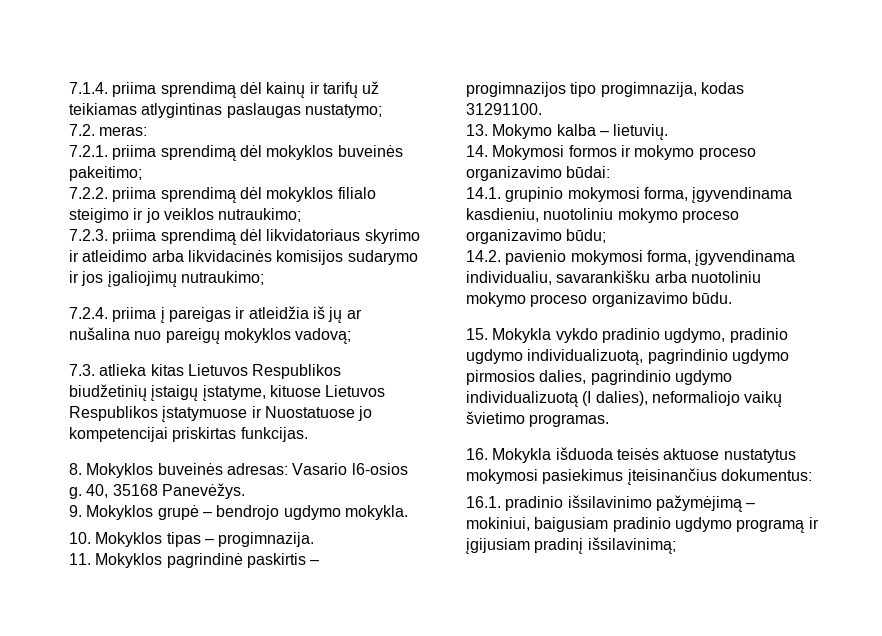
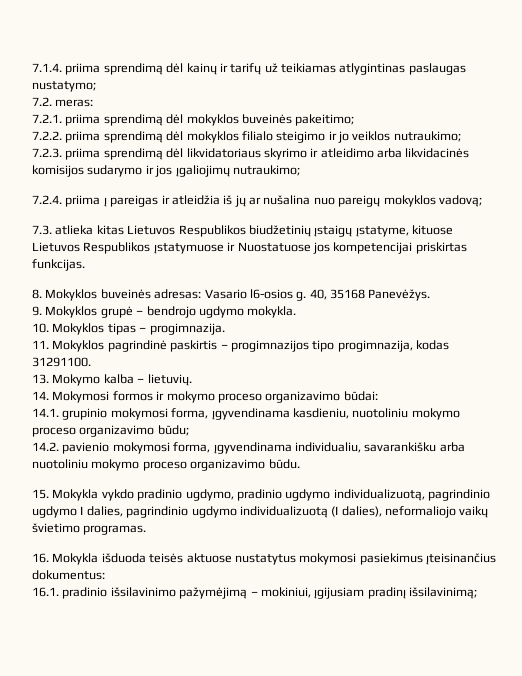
- 7.3. atlieka kitas Lietuvos Respublikos biudžetinių įstaigų įstatyme, kituose Lietuvos Respublikos įstatymuose ir Nuostatuose jo kompetencijai priskirtas funkcijas.
+ 7.3. atlieka kitas Lietuvos Respublikos biudžetinių įstaigų įstatyme, kituose Lietuvos Respublikos įstatymuose ir Nuostatuose jos kompetencijai priskirtas funkcijas.
- 15. Mokykla vykdo pradinio ugdymo, pradinio ugdymo individualizuotą, pagrindinio ugdymo pirmosios dalies, pagrindinio ugdymo individualizuotą (I dalies), neformaliojo vaikų švietimo programas.
+ 15. Mokykla vykdo pradinio ugdymo, pradinio ugdymo individualizuotą, pagrindinio ugdymo I dalies, pagrindinio ugdymo individualizuotą (I dalies), neformaliojo vaikų švietimo programas.
- 16.1. pradinio išsilavinimo pažymėjimą – mokiniui, baigusiam pradinio ugdymo programą ir įgijusiam pradinį išsilavinimą;
+ 16.1. pradinio išsilavinimo pažymėjimą – mokiniui, įgijusiam pradinį išsilavinimą;

